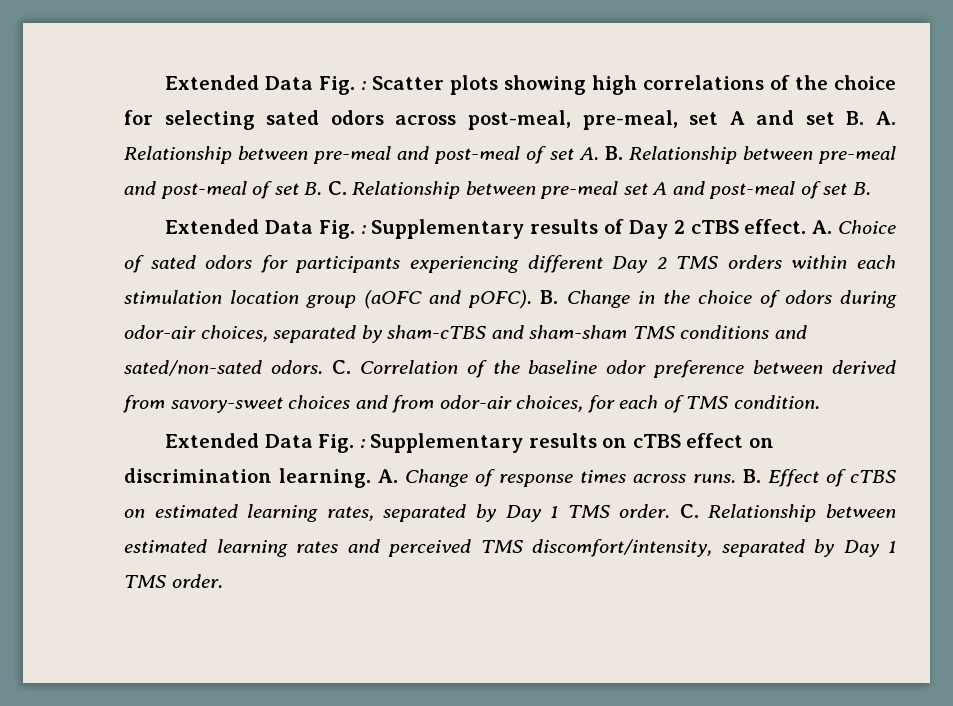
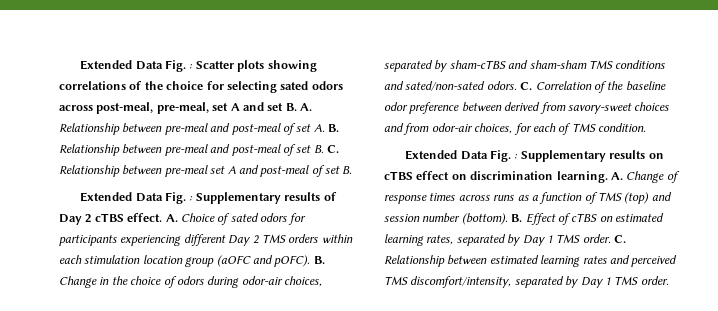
- Extended Data Fig. : Scatter plots showing high correlations of the choice for selecting sated odors across post-meal, pre-meal, set A and set B. A. Relationship between pre-meal and post-meal of set A. B. Relationship between pre-meal and post-meal of set B. C. Relationship between pre-meal set A and post-meal of set B.
+ Extended Data Fig. : Scatter plots showing correlations of the choice for selecting sated odors across post-meal, pre-meal, set A and set B. A. Relationship between pre-meal and post-meal of set A. B. Relationship between pre-meal and post-meal of set B. C. Relationship between pre-meal set A and post-meal of set B.
- A. Change of response times across runs.
+ A. Change of response times across runs as a function of TMS (top) and session number (bottom).

